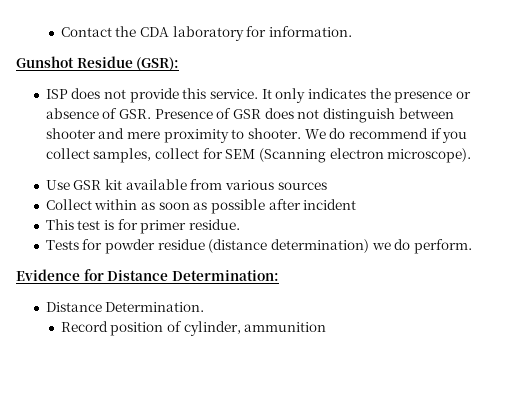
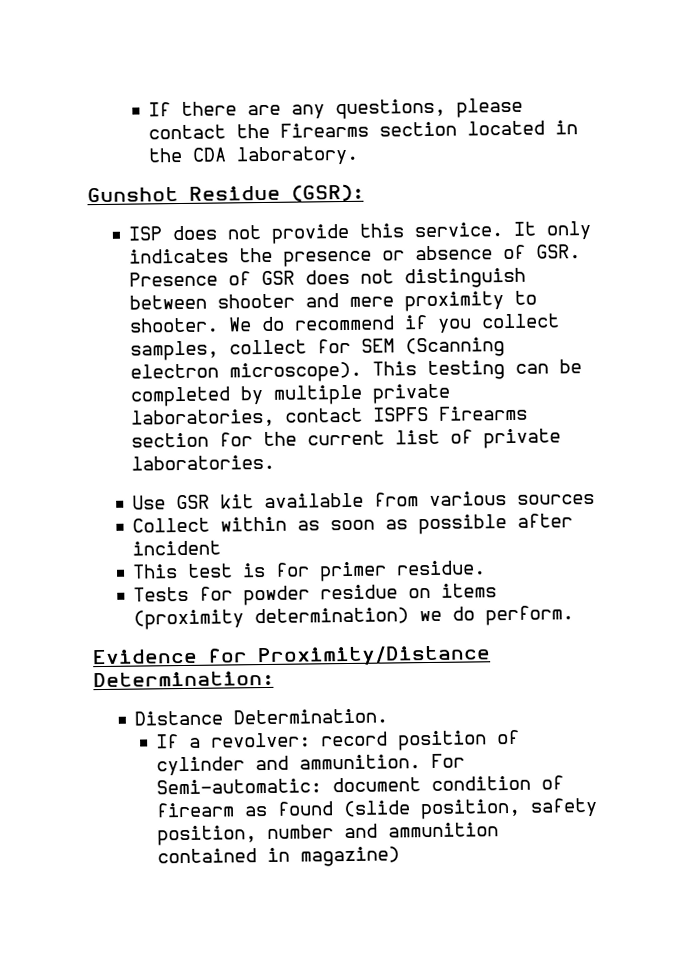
- Contact the CDA laboratory for information.
+ If there are any questions, please contact the Firearms section located in the CDA laboratory.
+ This testing can be completed by multiple private laboratories, contact ISPFS Firearms section for the current list of private laboratories.
- Tests for powder residue (distance determination) we do perform.
+ Tests for powder residue on items (proximity determination) we do perform.
- Evidence for Distance Determination:
+ Evidence for Proximity/Distance Determination:
- Record position of cylinder, ammunition
+ If a revolver: record position of cylinder and ammunition. For Semi-automatic: document condition of firearm as found (slide position, safety position, number and ammunition contained in magazine)

